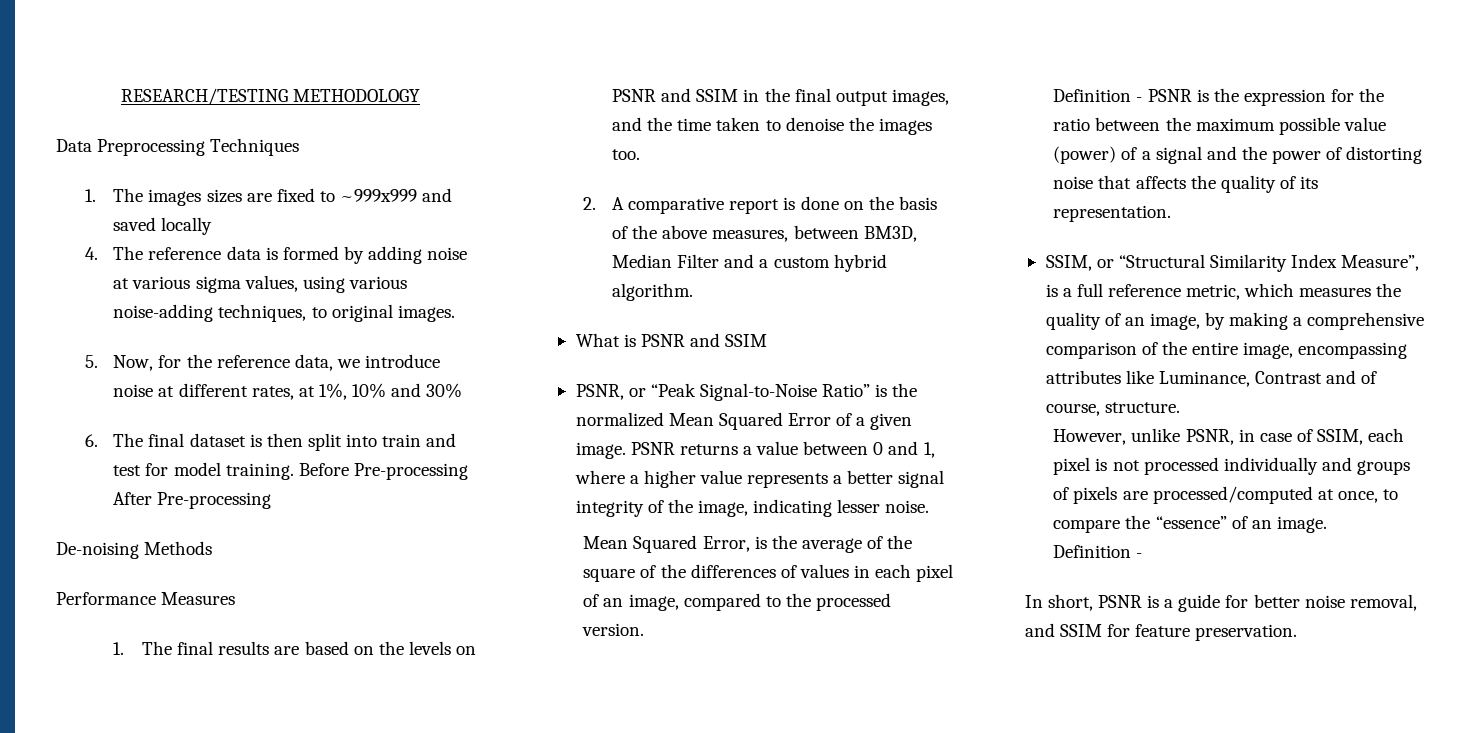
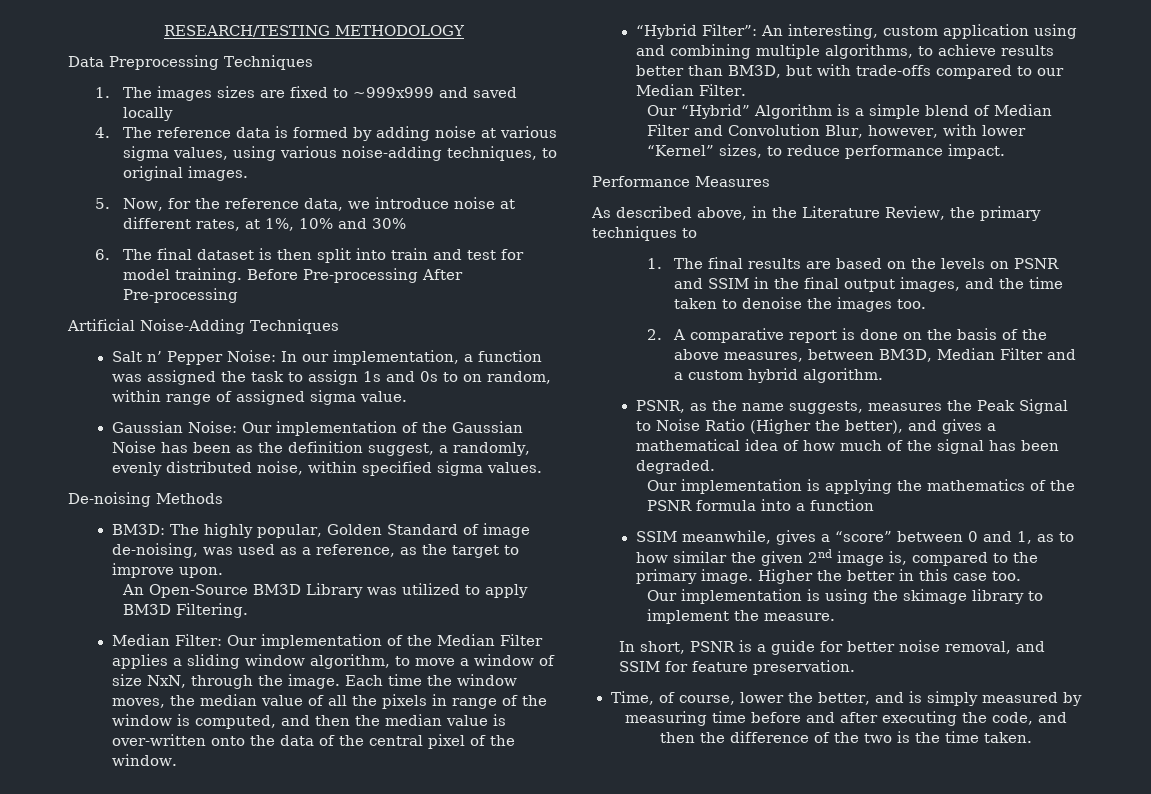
+ Artificial Noise-Adding Techniques
+ Salt n’ Pepper Noise: In our implementation, a function was assigned the task to assign 1s and 0s to on random, within range of assigned sigma value.
+ Gaussian Noise: Our implementation of the Gaussian Noise has been as the definition suggest, a randomly, evenly distributed noise, within specified sigma values.
  De-noising Methods
+ BM3D: The highly popular, Golden Standard of image de-noising, was used as a reference, as the target to improve upon.
+ An Open-Source BM3D Library was utilized to apply BM3D Filtering.
+ Median Filter: Our implementation of the Median Filter applies a sliding window algorithm, to move a window of size NxN, through the image. Each time the window moves, the median value of all the pixels in range of the window is computed, and then the median value is over-written onto the data of the central pixel of the window.
+ “Hybrid Filter”: An interesting, custom application using and combining multiple algorithms, to achieve results better than BM3D, but with trade-offs compared to our Median Filter.
+ Our “Hybrid” Algorithm is a simple blend of Median Filter and Convolution Blur, however, with lower “Kernel” sizes, to reduce performance impact.
  Performance Measures
+ As described above, in the Literature Review, the primary techniques to
- What is PSNR and SSIM
- PSNR, or “Peak Signal-to-Noise Ratio” is the normalized Mean Squared Error of a given image. PSNR returns a value between 0 and 1, where a higher value represents a better signal integrity of the image, indicating lesser noise.
- Mean Squared Error, is the average of the square of the differences of values in each pixel of an image, compared to the processed version.
- Definition - PSNR is the expression for the ratio between the maximum possible value (power) of a signal and the power of distorting noise that affects the quality of its representation.
- SSIM, or “Structural Similarity Index Measure”, is a full reference metric, which measures the quality of an image, by making a comprehensive comparison of the entire image, encompassing attributes like Luminance, Contrast and of course, structure.
- However, unlike PSNR, in case of SSIM, each pixel is not processed individually and groups of pixels are processed/computed at once, to compare the “essence” of an image.
- Definition -
+ PSNR, as the name suggests, measures the Peak Signal to Noise Ratio (Higher the better), and gives a mathematical idea of how much of the signal has been degraded.
+ Our implementation is applying the mathematics of the PSNR formula into a function
+ SSIM meanwhile, gives a “score” between 0 and 1, as to how similar the given 2nd image is, compared to the primary image. Higher the better in this case too.
+ Our implementation is using the skimage library to implement the measure.
+ Time, of course, lower the better, and is simply measured by measuring time before and after executing the code, and then the difference of the two is the time taken.

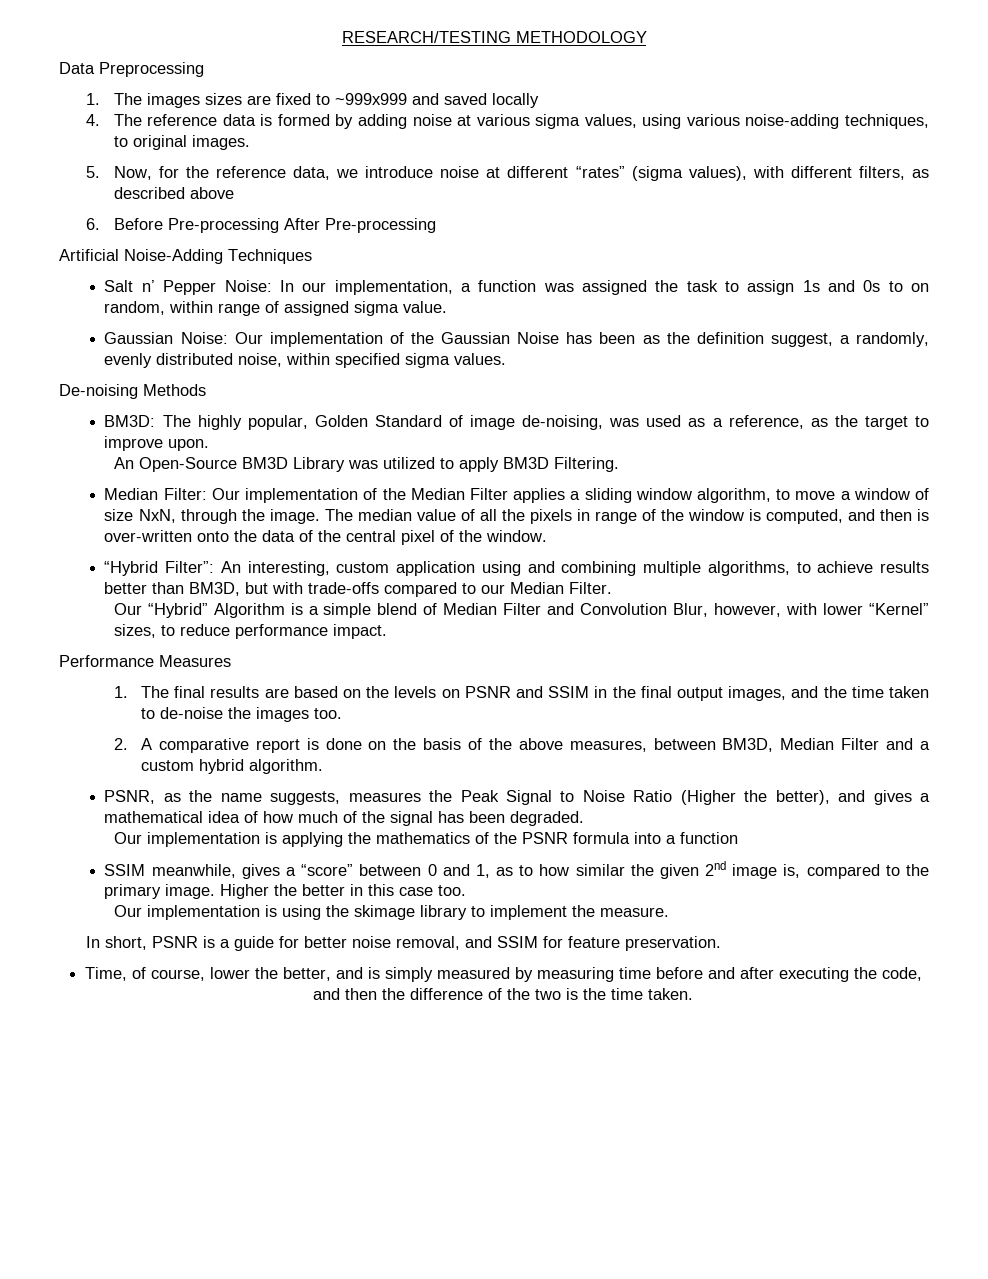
- Data Preprocessing Techniques
+ Data Preprocessing
- 5. Now, for the reference data, we introduce noise at different rates, at 1%, 10% and 30%
- 6. The final dataset is then split into train and test for model training. Before Pre-processing After Pre-processing
+ 5. Now, for the reference data, we introduce noise at different “rates” (sigma values), with different filters, as described above
+ 6. Before Pre-processing After Pre-processing
- Each time the window moves, the median value of all the pixels in range of the window is computed, and then the median value is over-written onto the data of the central pixel of the window.
+ The median value of all the pixels in range of the window is computed, and then is over-written onto the data of the central pixel of the window.
- As described above, in the Literature Review, the primary techniques to
- 1. The final results are based on the levels on PSNR and SSIM in the final output images, and the time taken to denoise the images too.
+ 1. The final results are based on the levels on PSNR and SSIM in the final output images, and the time taken to de-noise the images too.

